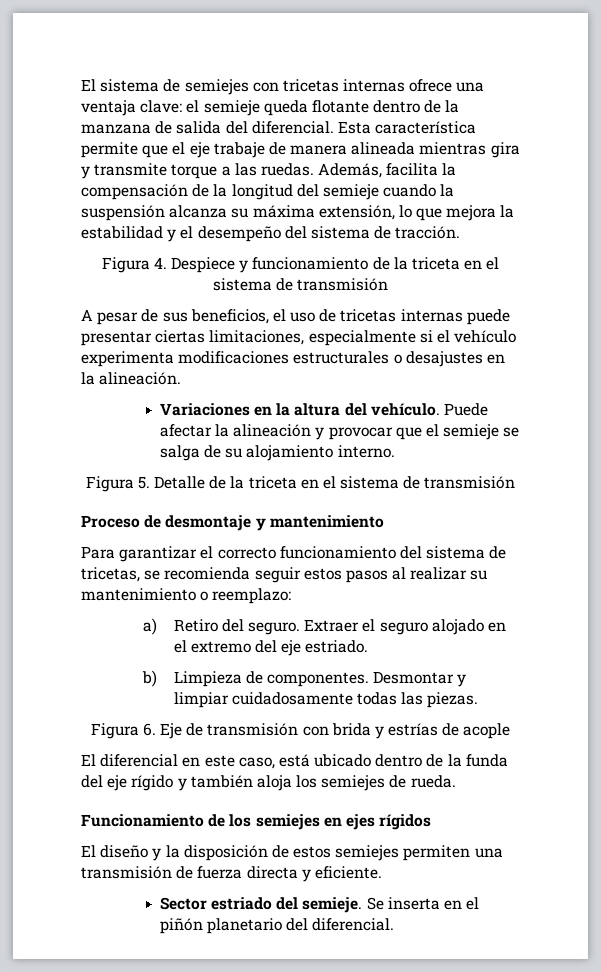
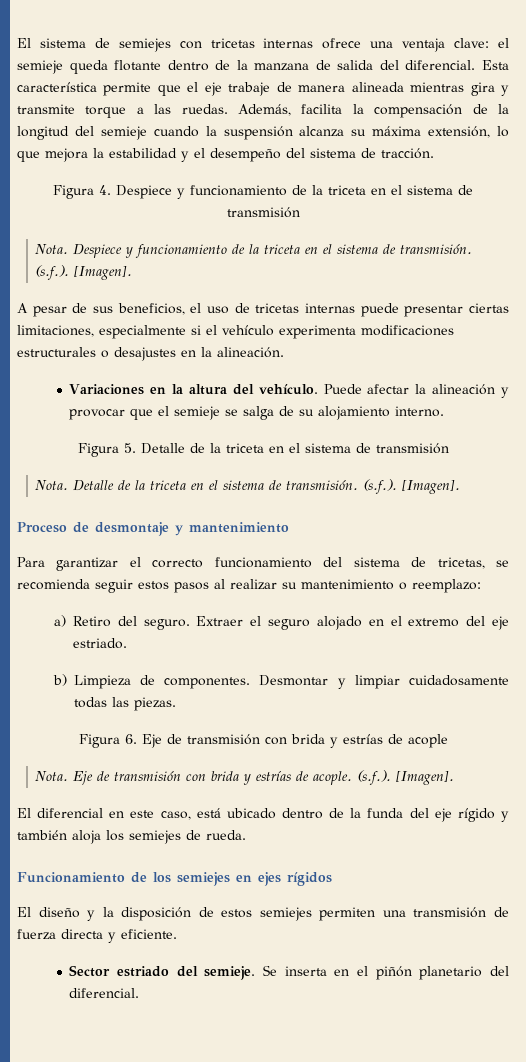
+ Nota. Despiece y funcionamiento de la triceta en el sistema de transmisión. (s.f.). [Imagen].
+ Nota. Detalle de la triceta en el sistema de transmisión. (s.f.). [Imagen].
+ Nota. Eje de transmisión con brida y estrías de acople. (s.f.). [Imagen].

